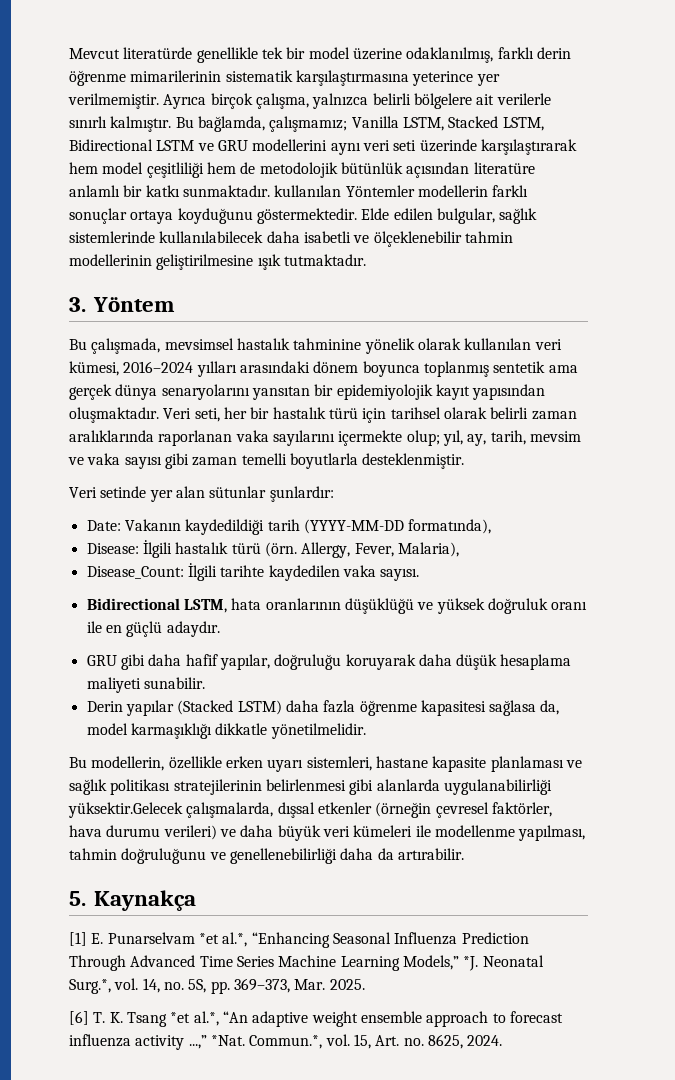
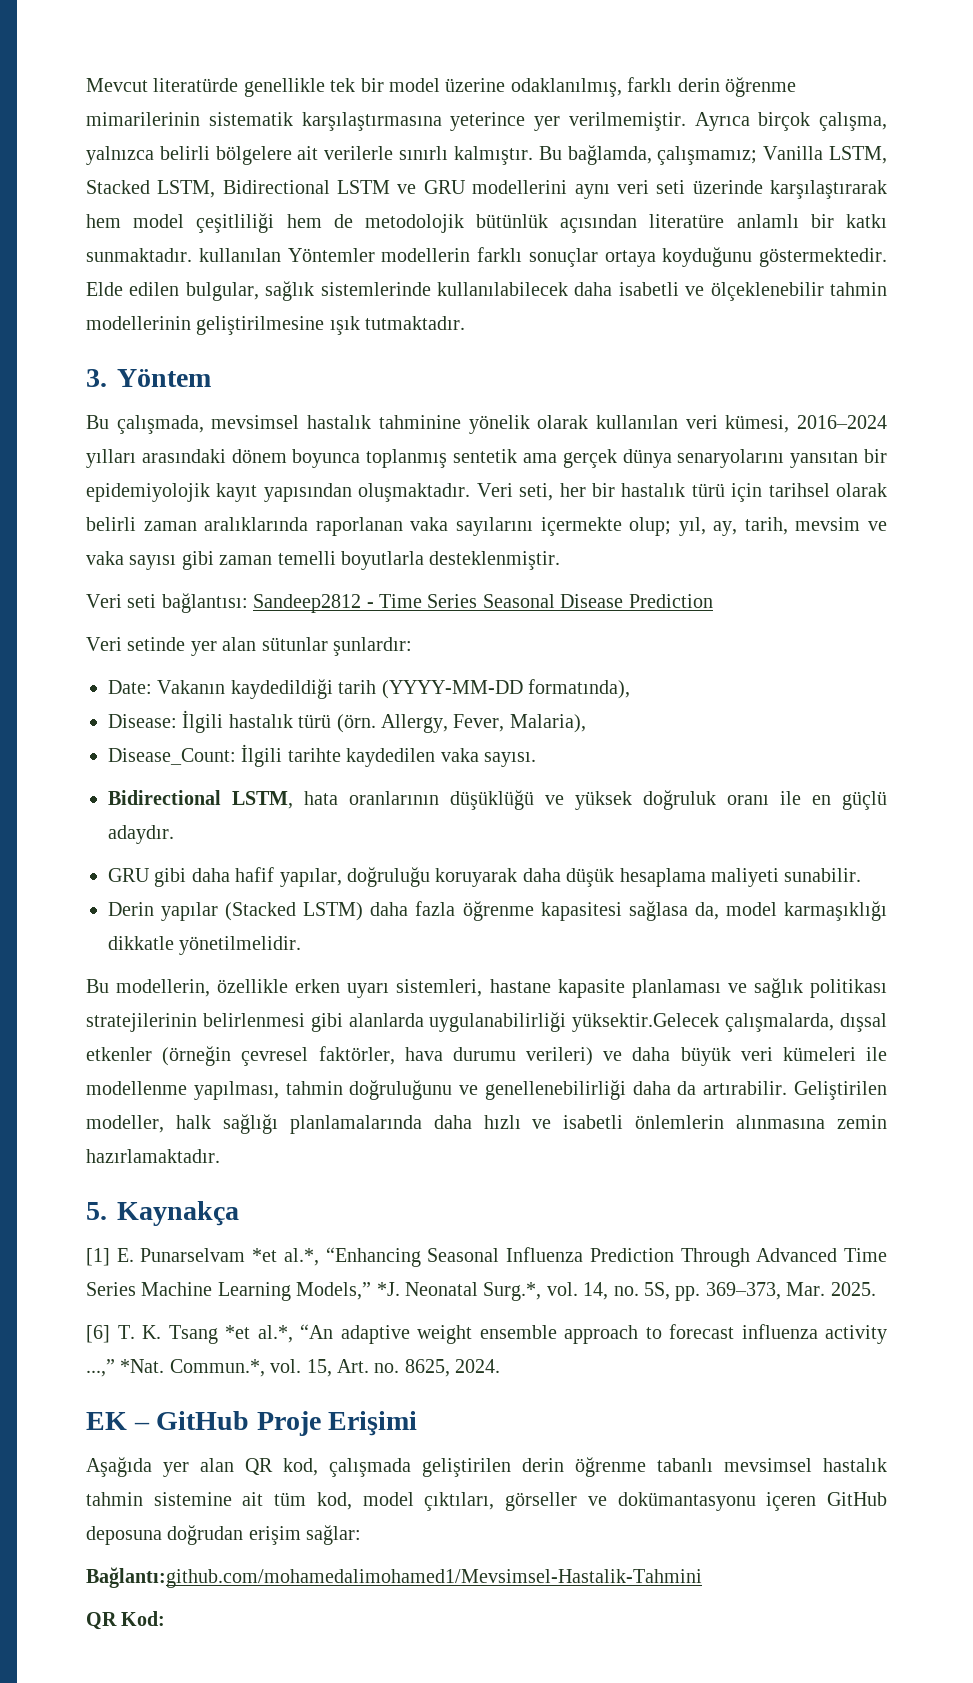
+ Veri seti bağlantısı: Sandeep2812 - Time Series Seasonal Disease Prediction
+ Geliştirilen modeller, halk sağlığı planlamalarında daha hızlı ve isabetli önlemlerin alınmasına zemin hazırlamaktadır.
+ EK – GitHub Proje Erişimi
+ Aşağıda yer alan QR kod, çalışmada geliştirilen derin öğrenme tabanlı mevsimsel hastalık tahmin sistemine ait tüm kod, model çıktıları, görseller ve dokümantasyonu içeren GitHub deposuna doğrudan erişim sağlar:
+ Bağlantı:github.com/mohamedalimohamed1/Mevsimsel-Hastalik-Tahmini
+ QR Kod:

